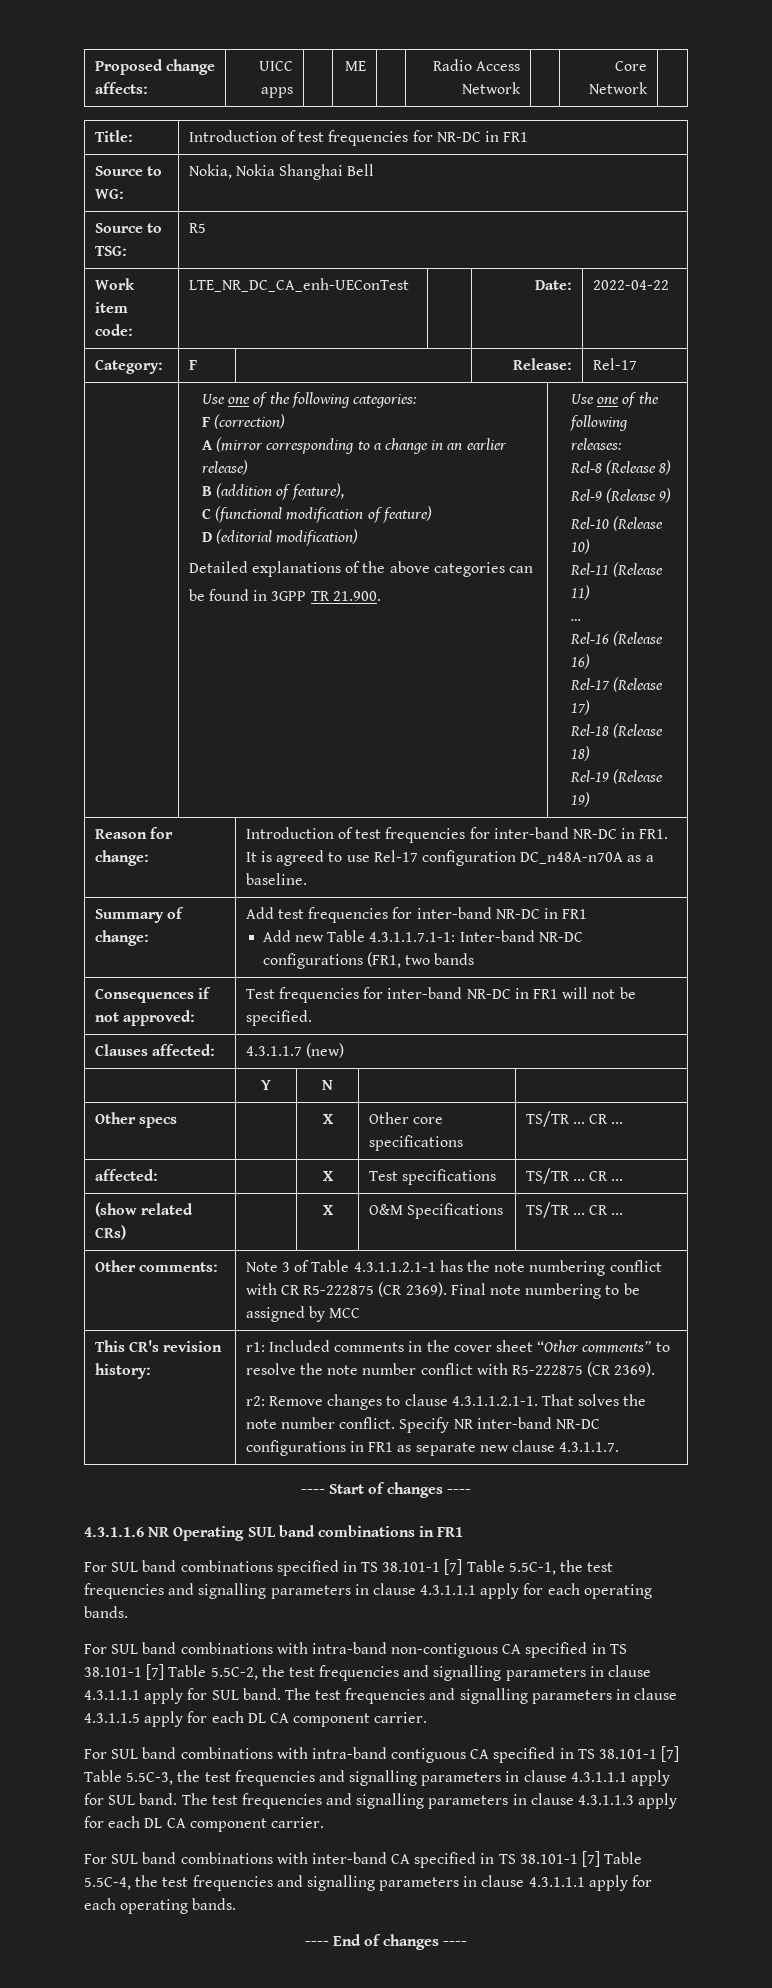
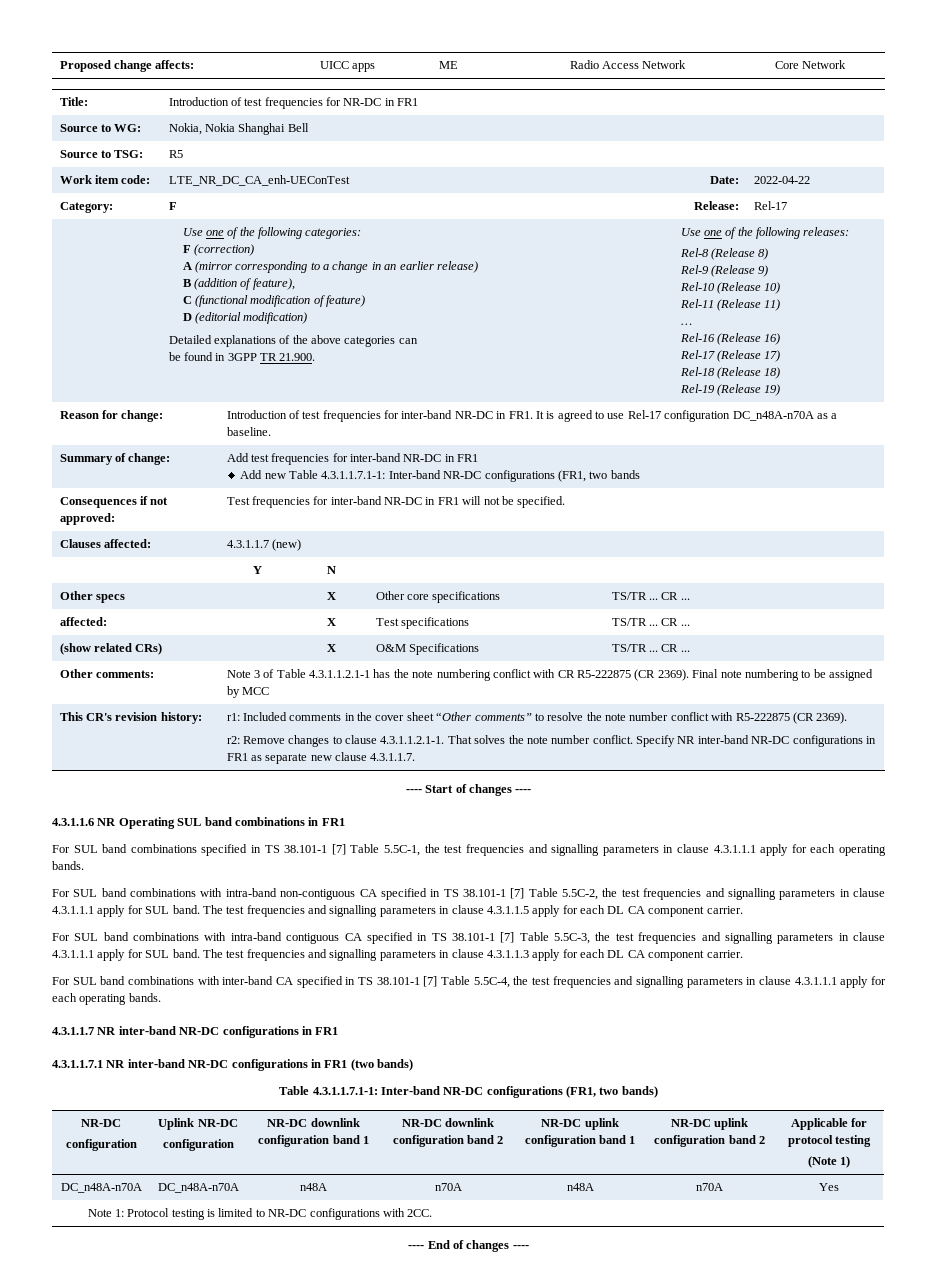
+ 4.3.1.1.7 NR inter-band NR-DC configurations in FR1
+ 4.3.1.1.7.1 NR inter-band NR-DC configurations in FR1 (two bands)
+ Table 4.3.1.1.7.1-1: Inter-band NR-DC configurations (FR1, two bands)
+ NR-DC
+ configuration | Uplink NR-DC
+ configuration | NR-DC downlink configuration band 1 | NR-DC downlink configuration band 2 | NR-DC uplink configuration band 1 | NR-DC uplink configuration band 2 | Applicable for protocol testing
+ (Note 1)
+ DC_n48A-n70A | DC_n48A-n70A | n48A | n70A | n48A | n70A | Yes
+ Note 1: Protocol testing is limited to NR-DC configurations with 2CC.

